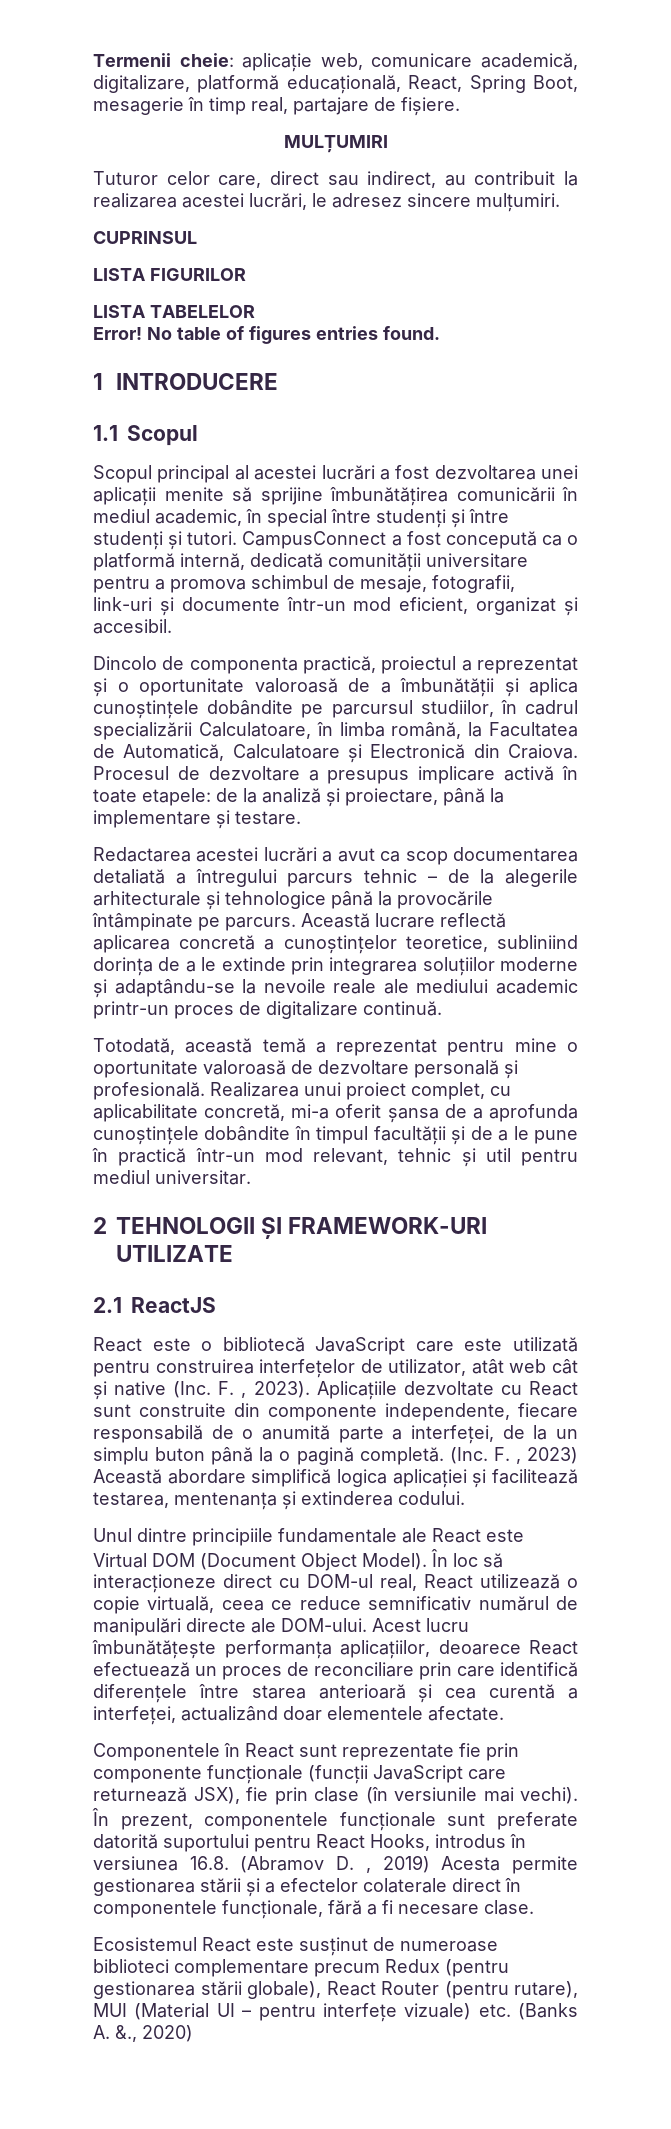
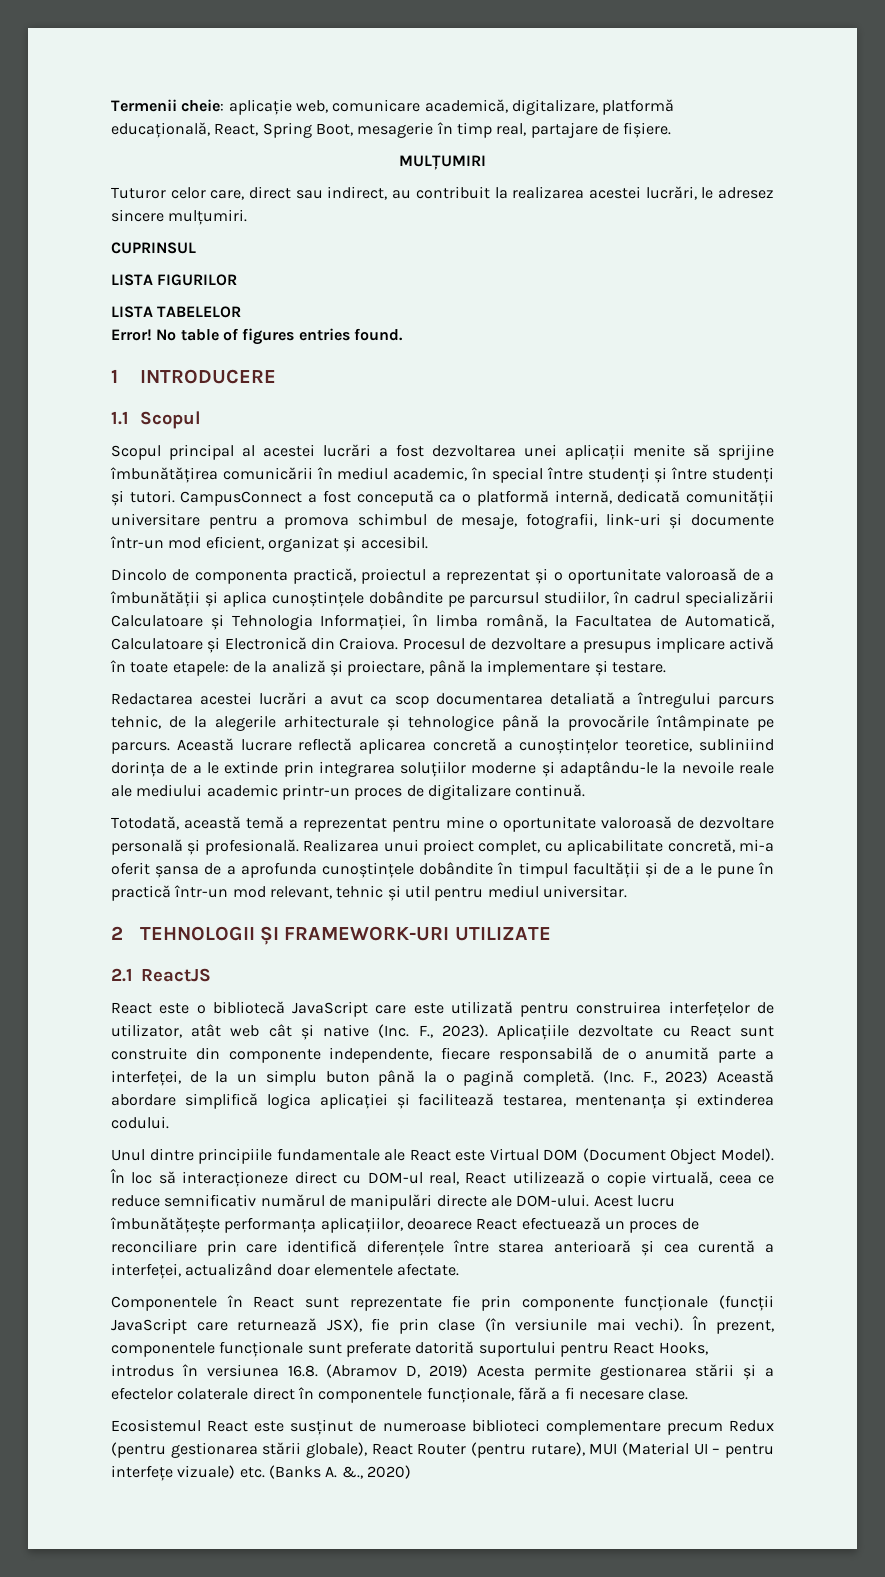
- Dincolo de componenta practică, proiectul a reprezentat și o oportunitate valoroasă de a îmbunătății și aplica cunoștințele dobândite pe parcursul studiilor, în cadrul specializării Calculatoare, în limba română, la Facultatea de Automatică, Calculatoare și Electronică din Craiova.
+ Dincolo de componenta practică, proiectul a reprezentat și o oportunitate valoroasă de a îmbunătății și aplica cunoștințele dobândite pe parcursul studiilor, în cadrul specializării Calculatoare și Tehnologia Informației, în limba română, la Facultatea de Automatică, Calculatoare și Electronică din Craiova.
- Redactarea acestei lucrări a avut ca scop documentarea detaliată a întregului parcurs tehnic – de la alegerile arhitecturale și tehnologice până la provocările întâmpinate pe parcurs.
+ Redactarea acestei lucrări a avut ca scop documentarea detaliată a întregului parcurs tehnic, de la alegerile arhitecturale și tehnologice până la provocările întâmpinate pe parcurs.
- Această lucrare reflectă aplicarea concretă a cunoștințelor teoretice, subliniind dorința de a le extinde prin integrarea soluțiilor moderne și adaptându-se la nevoile reale ale mediului academic printr-un proces de digitalizare continuă.
+ Această lucrare reflectă aplicarea concretă a cunoștințelor teoretice, subliniind dorința de a le extinde prin integrarea soluțiilor moderne și adaptându-le la nevoile reale ale mediului academic printr-un proces de digitalizare continuă.
- React este o bibliotecă JavaScript care este utilizată pentru construirea interfețelor de utilizator, atât web cât și native (Inc. F. , 2023).
+ React este o bibliotecă JavaScript care este utilizată pentru construirea interfețelor de utilizator, atât web cât și native (Inc. F., 2023).
- (Inc. F. , 2023) Această abordare simplifică logica aplicației și facilitează testarea, mentenanța și extinderea codului.
+ (Inc. F., 2023) Această abordare simplifică logica aplicației și facilitează testarea, mentenanța și extinderea codului.
- În prezent, componentele funcționale sunt preferate datorită suportului pentru React Hooks, introdus în versiunea 16.8. (Abramov D. , 2019) Acesta permite gestionarea stării și a efectelor colaterale direct în componentele funcționale, fără a fi necesare clase.
+ În prezent, componentele funcționale sunt preferate datorită suportului pentru React Hooks, introdus în versiunea 16.8. (Abramov D, 2019) Acesta permite gestionarea stării și a efectelor colaterale direct în componentele funcționale, fără a fi necesare clase.

